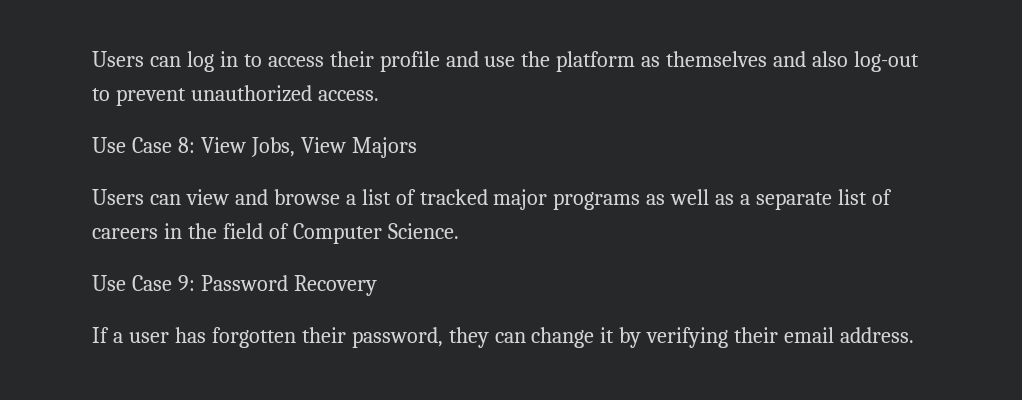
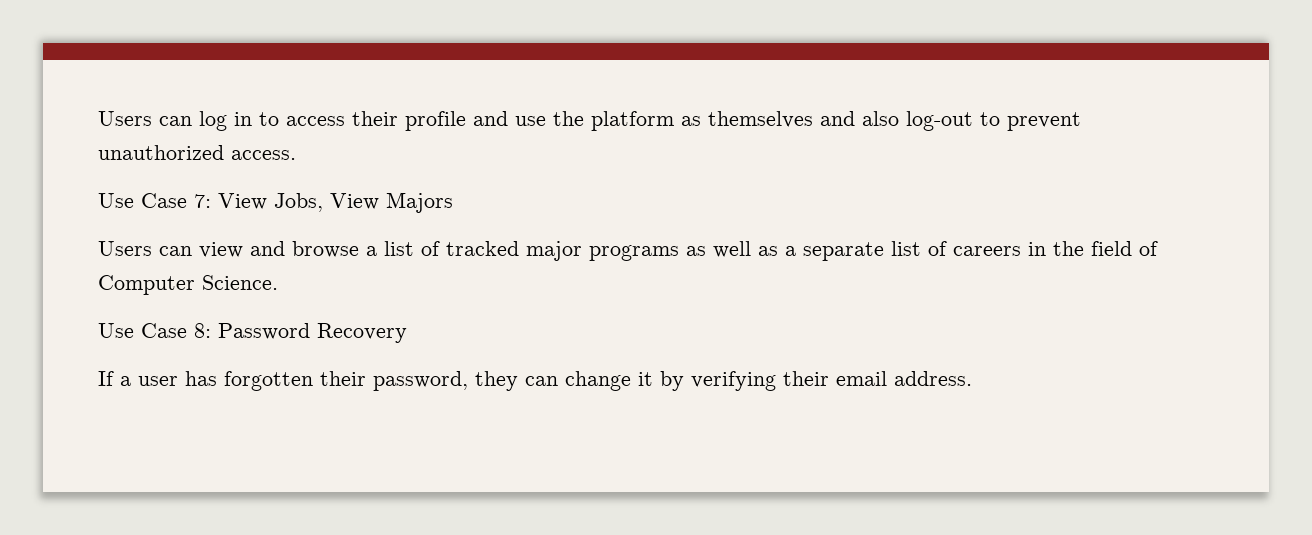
- Use Case 8: View Jobs, View Majors
+ Use Case 7: View Jobs, View Majors
- Use Case 9: Password Recovery
+ Use Case 8: Password Recovery

